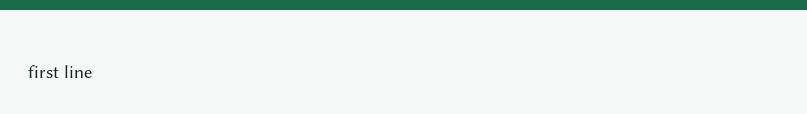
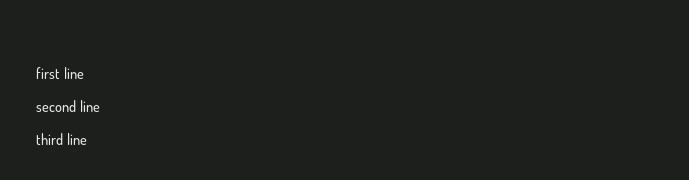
+ second line
+ third line

